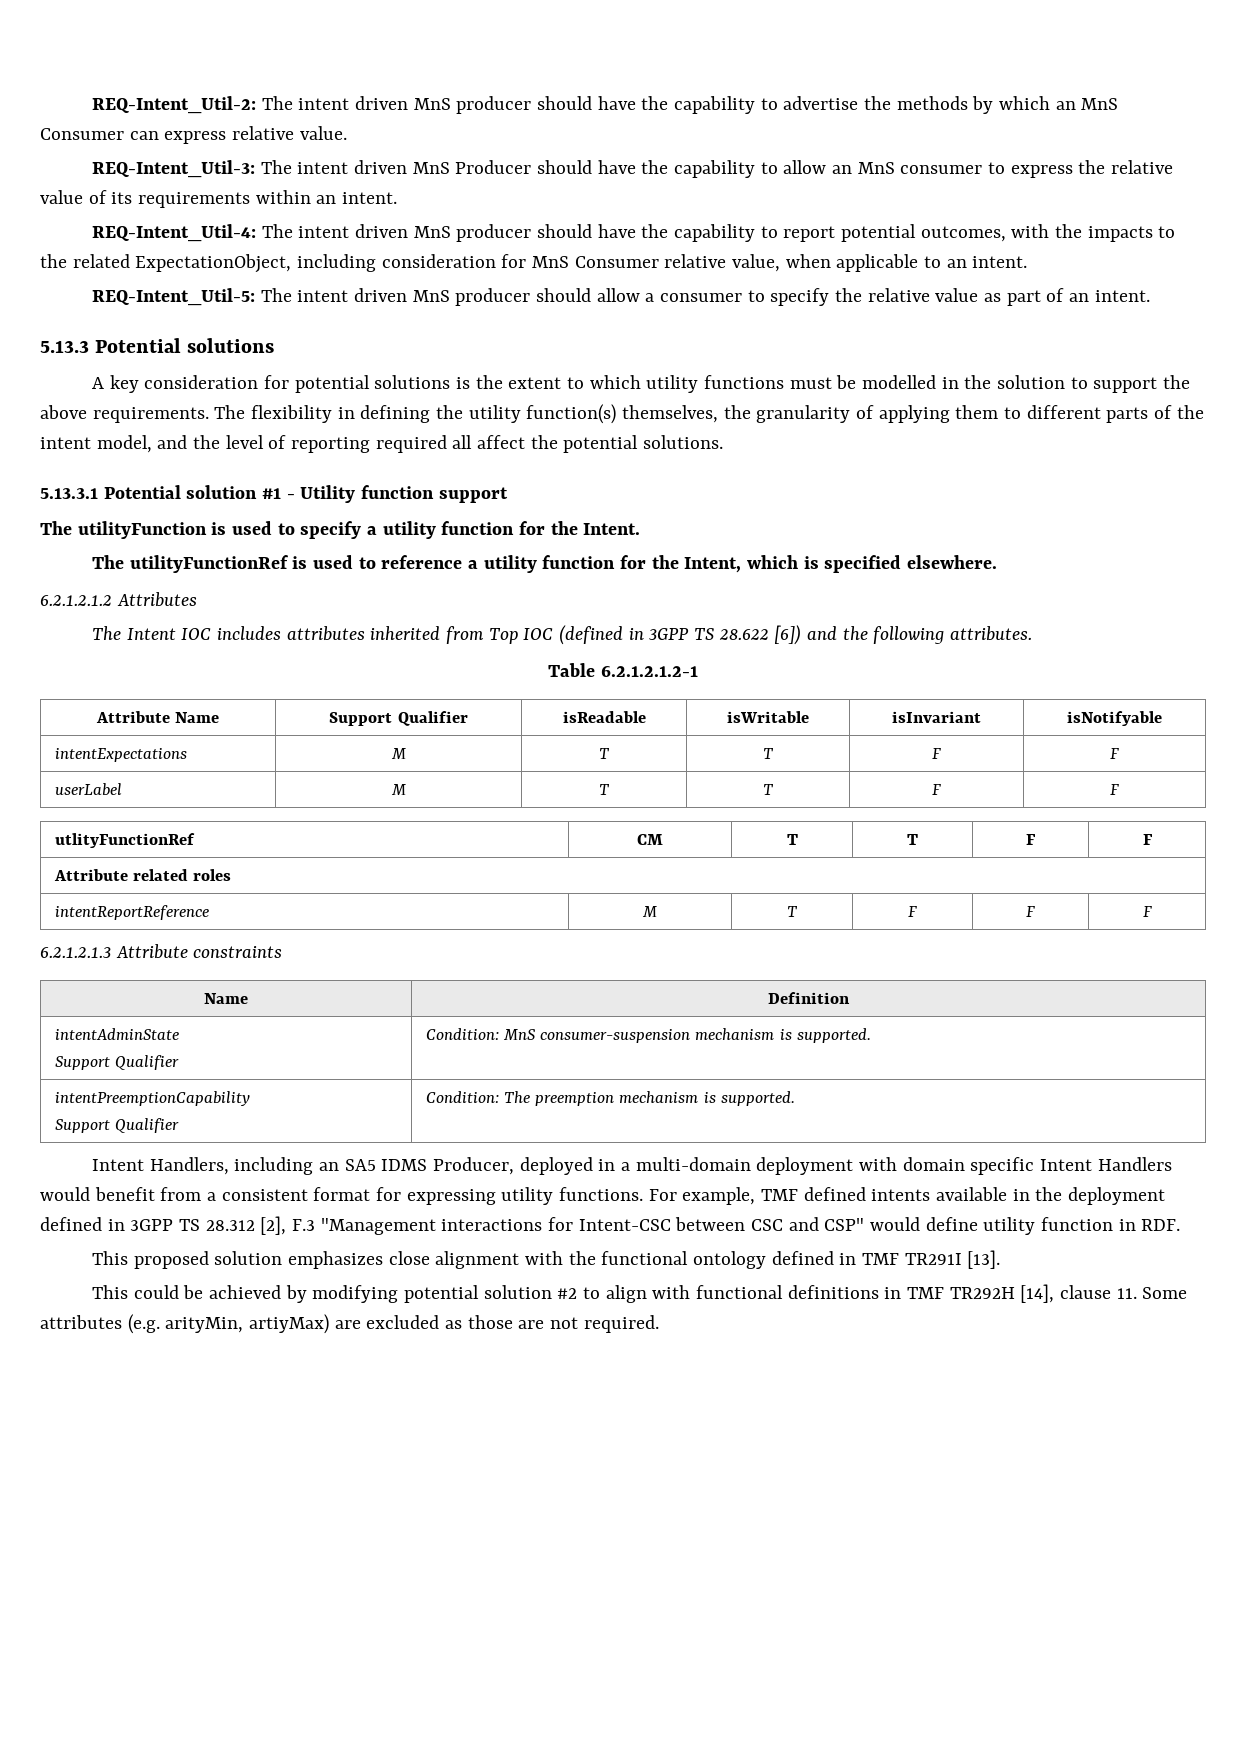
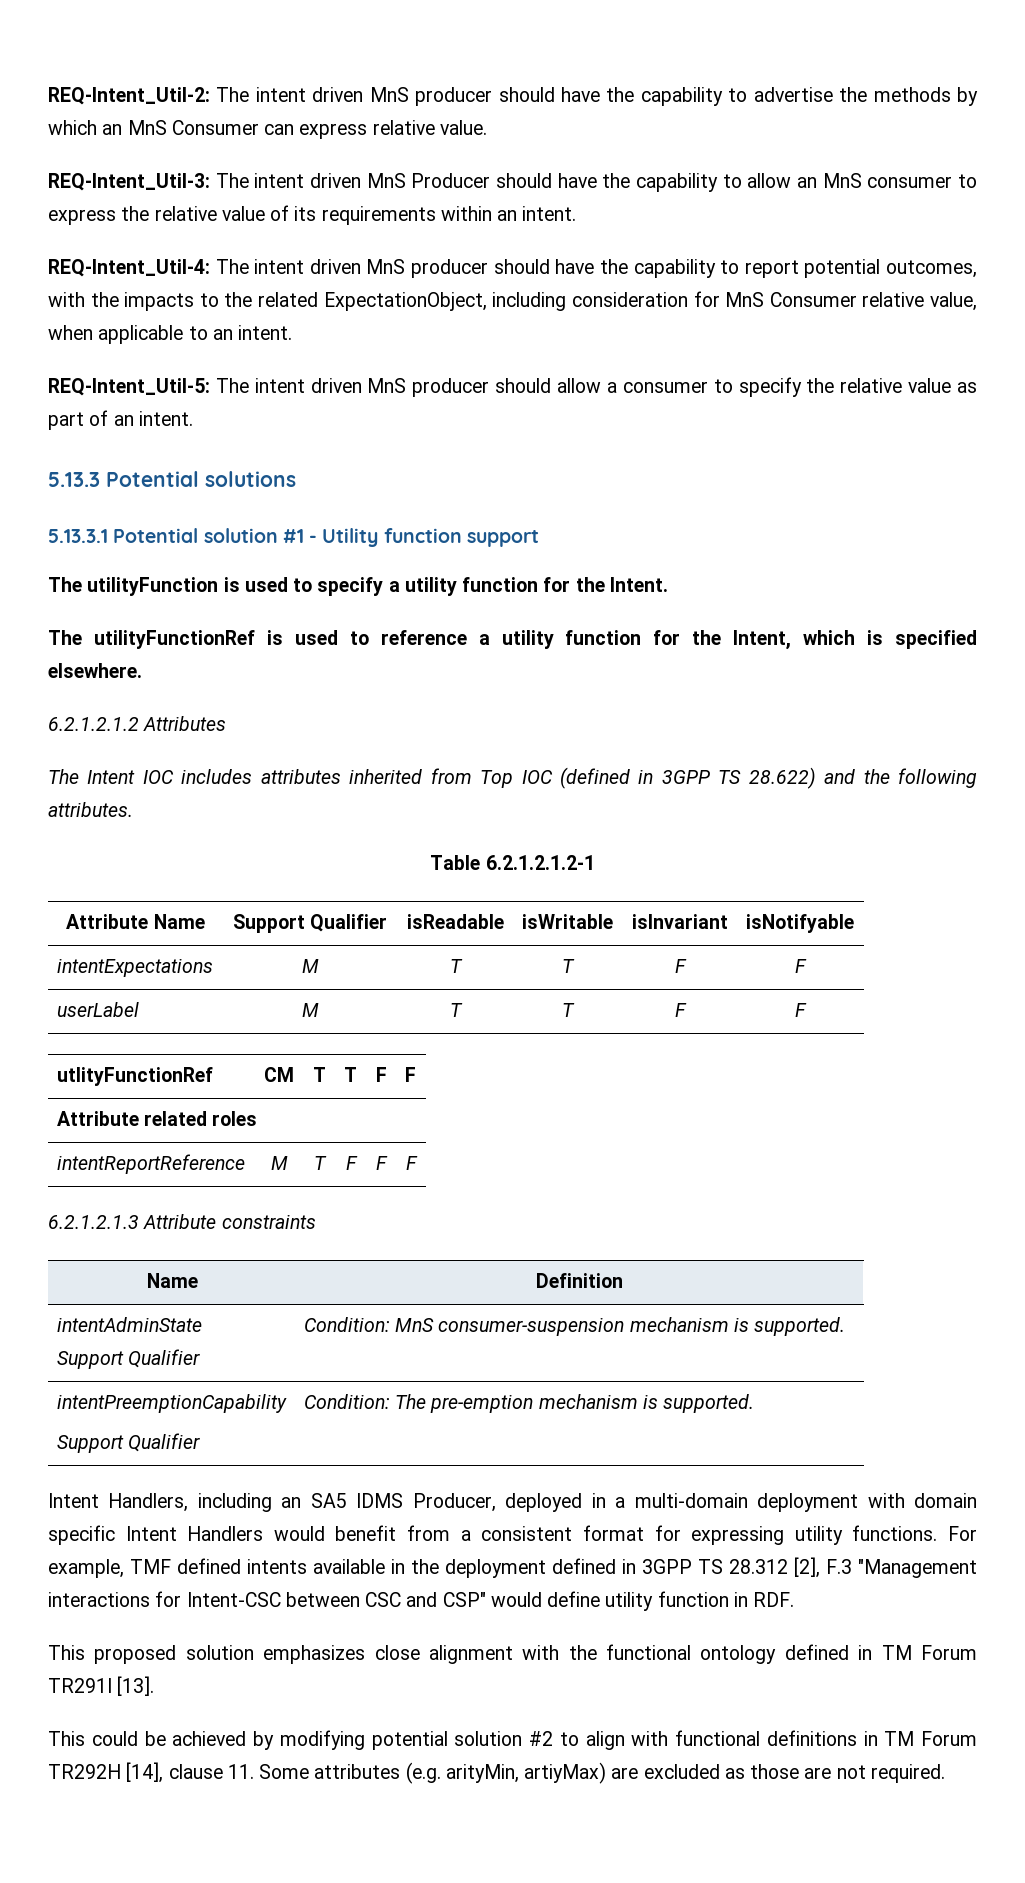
- A key consideration for potential solutions is the extent to which utility functions must be modelled in the solution to support the above requirements. The flexibility in defining the utility function(s) themselves, the granularity of applying them to different parts of the intent model, and the level of reporting required all affect the potential solutions.
- The Intent IOC includes attributes inherited from Top IOC (defined in 3GPP TS 28.622 [6]) and the following attributes.
+ The Intent IOC includes attributes inherited from Top IOC (defined in 3GPP TS 28.622) and the following attributes.
  intentPreemptionCapability
- Support Qualifier | Condition: The preemption mechanism is supported.
+ Support Qualifier | Condition: The pre-emption mechanism is supported.
- This proposed solution emphasizes close alignment with the functional ontology defined in TMF TR291I [13].
+ This proposed solution emphasizes close alignment with the functional ontology defined in TM Forum TR291I [13].
- This could be achieved by modifying potential solution #2 to align with functional definitions in TMF TR292H [14], clause 11. Some attributes (e.g. arityMin, artiyMax) are excluded as those are not required.
+ This could be achieved by modifying potential solution #2 to align with functional definitions in TM Forum TR292H [14], clause 11. Some attributes (e.g. arityMin, artiyMax) are excluded as those are not required.

